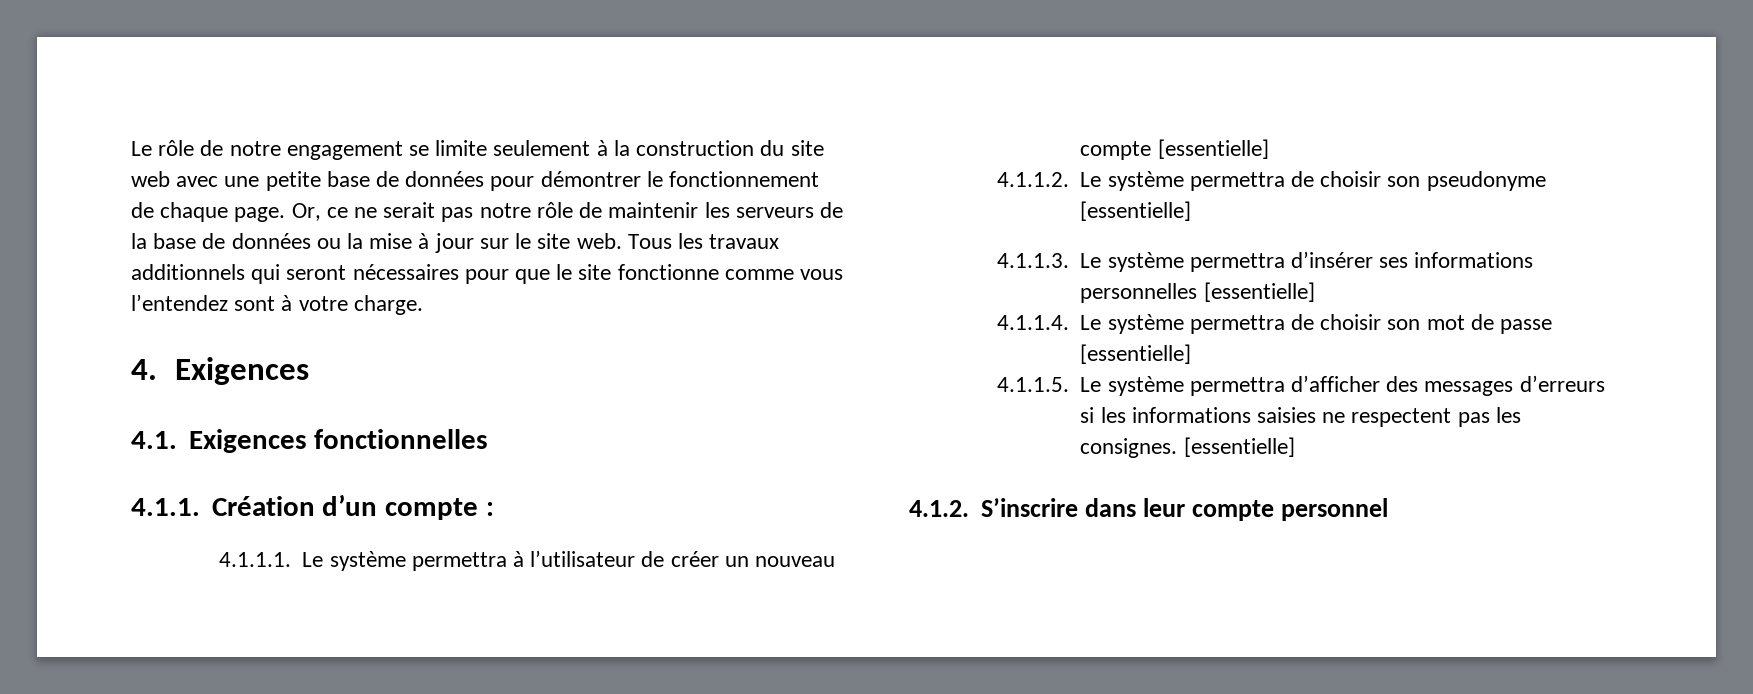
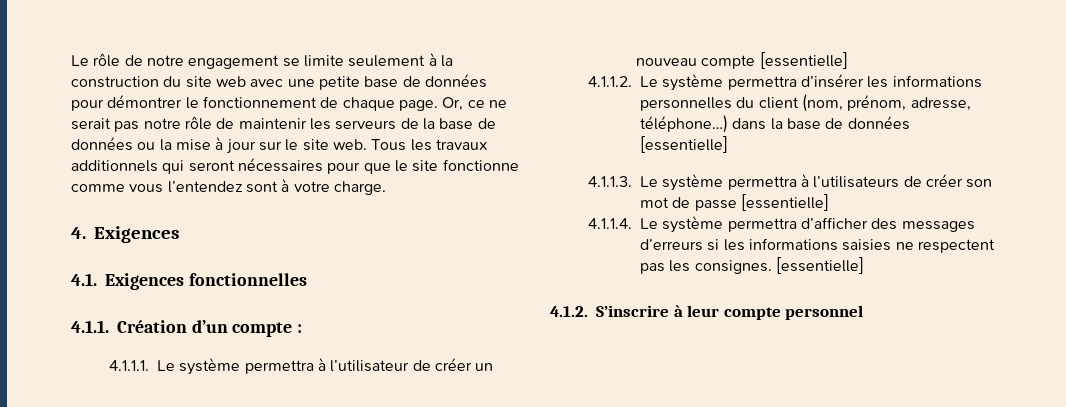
- 4.1.1.2. Le système permettra de choisir son pseudonyme [essentielle]
+ 4.1.1.2. Le système permettra d’insérer les informations personnelles du client (nom, prénom, adresse, téléphone…) dans la base de données [essentielle]
- 4.1.1.3. Le système permettra d’insérer ses informations personnelles [essentielle]
- 4.1.1.4. Le système permettra de choisir son mot de passe [essentielle]
+ 4.1.1.3. Le système permettra à l’utilisateurs de créer son mot de passe [essentielle]
- 4.1.1.5. Le système permettra d’afficher des messages d’erreurs si les informations saisies ne respectent pas les consignes.
+ 4.1.1.4. Le système permettra d’afficher des messages d’erreurs si les informations saisies ne respectent pas les consignes.
- 4.1.2. S’inscrire dans leur compte personnel
+ 4.1.2. S’inscrire à leur compte personnel

